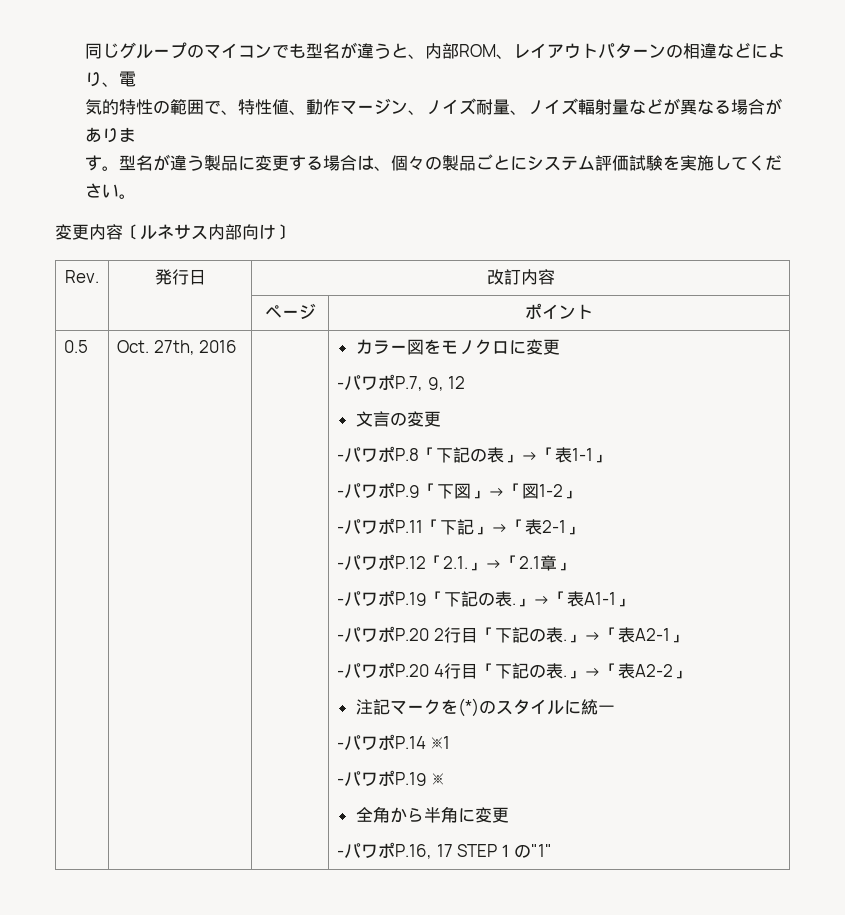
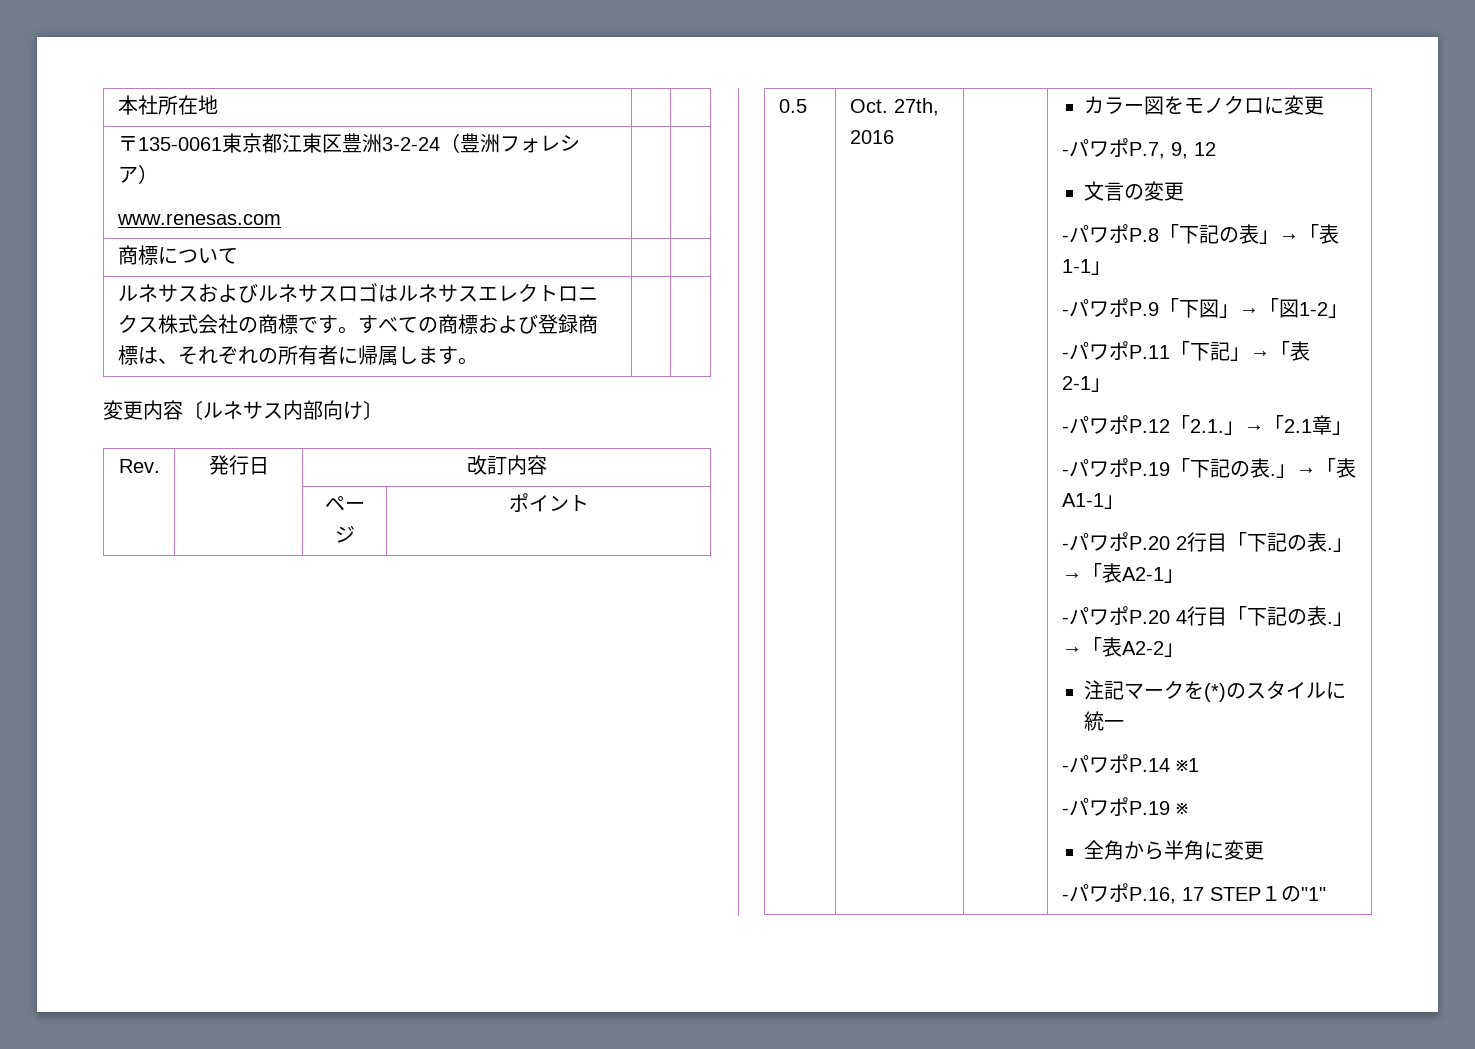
- 同じグループのマイコンでも型名が違うと、内部ROM、レイアウトパターンの相違などにより、電
- 気的特性の範囲で、特性値、動作マージン、ノイズ耐量、ノイズ輻射量などが異なる場合がありま
- す。型名が違う製品に変更する場合は、個々の製品ごとにシステム評価試験を実施してください。
+ 本社所在地 | |
+ 〒135-0061東京都江東区豊洲3-2-24（豊洲フォレシア）
+ www.renesas.com | |
+ 商標について | |
+ ルネサスおよびルネサスロゴはルネサスエレクトロニクス株式会社の商標です。すべての商標および登録商標は、それぞれの所有者に帰属します。 | |

